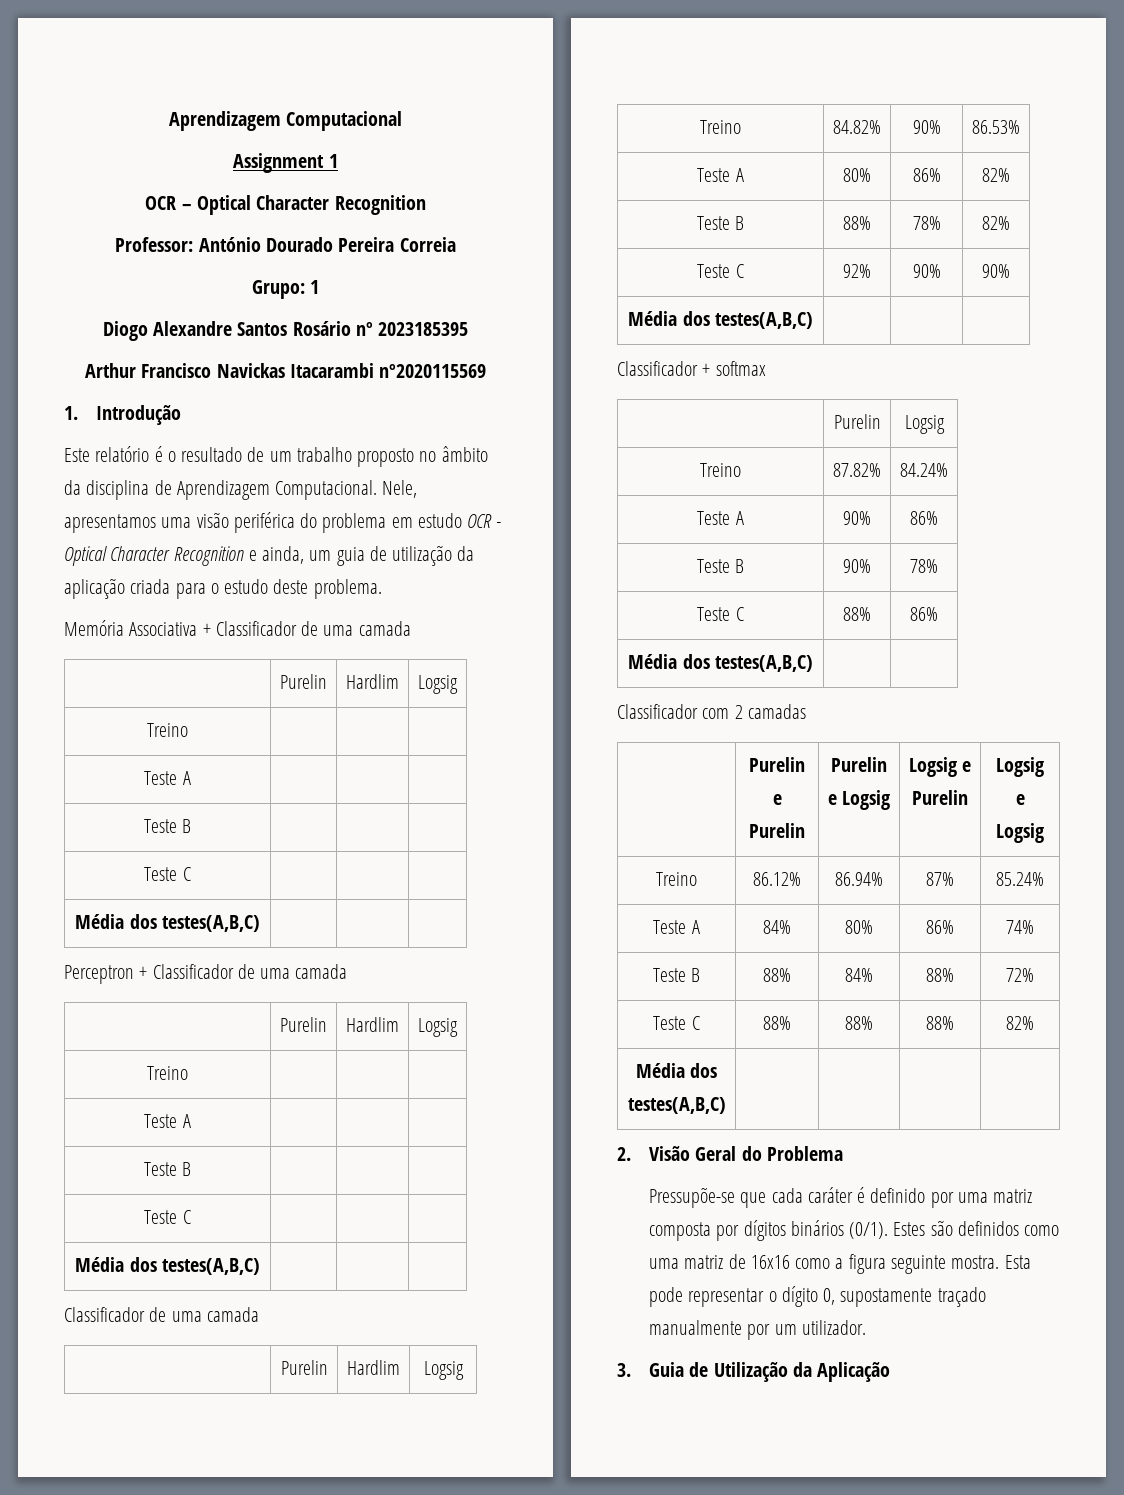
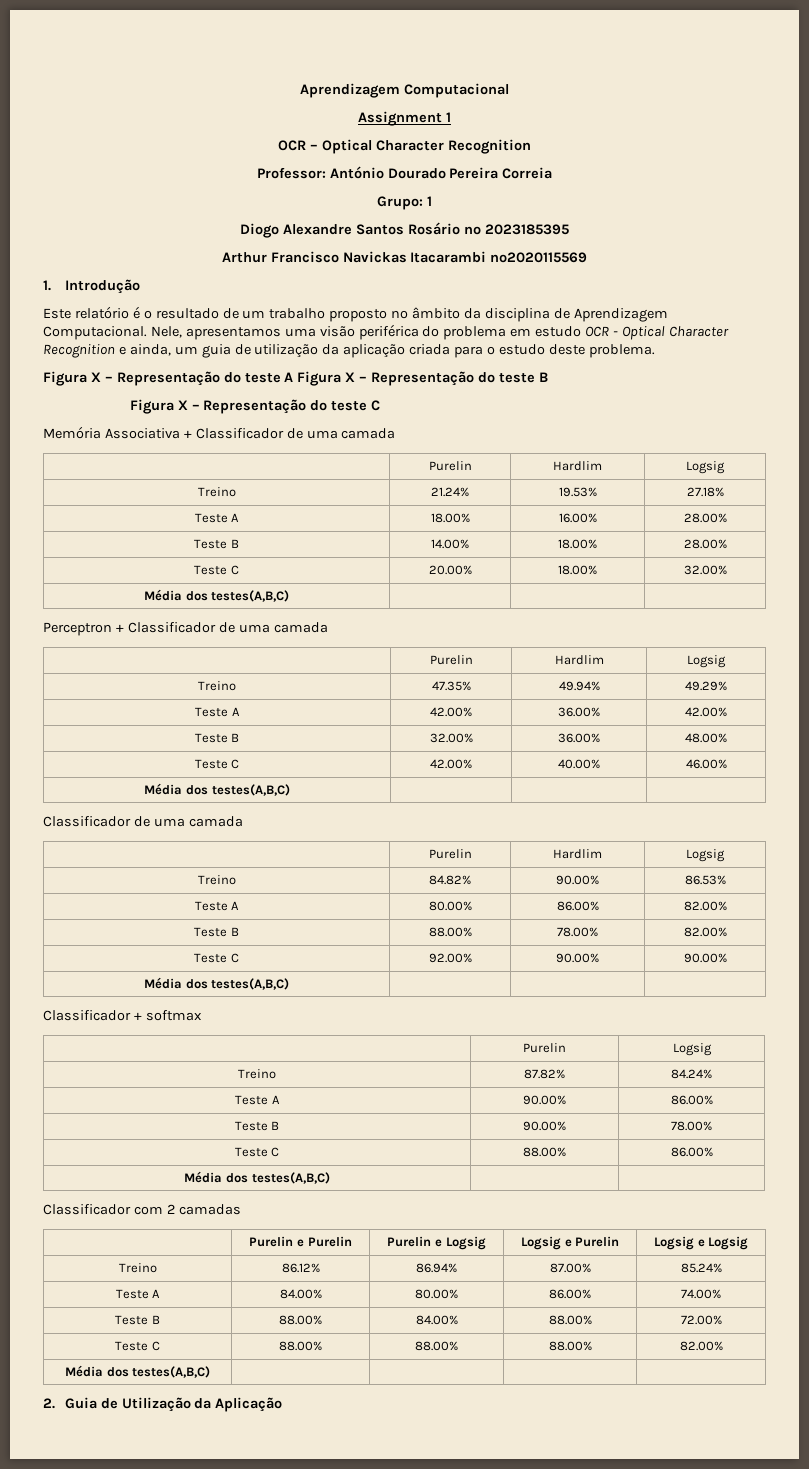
+ Figura X – Representação do teste A Figura X – Representação do teste B
+ Figura X – Representação do teste C
  Memória Associativa + Classificador de uma camada
  | Purelin | Hardlim | Logsig
- Treino | | |
- Teste A | | |
- Teste B | | |
- Teste C | | |
+ Treino | 21.24% | 19.53% | 27.18%
+ Teste A | 18.00% | 16.00% | 28.00%
+ Teste B | 14.00% | 18.00% | 28.00%
+ Teste C | 20.00% | 18.00% | 32.00%
  Perceptron + Classificador de uma camada
  | Purelin | Hardlim | Logsig
- Treino | | |
- Teste A | | |
- Teste B | | |
- Teste C | | |
+ Treino | 47.35% | 49.94% | 49.29%
+ Teste A | 42.00% | 36.00% | 42.00%
+ Teste B | 32.00% | 36.00% | 48.00%
+ Teste C | 42.00% | 40.00% | 46.00%
- Treino | 84.82% | 90% | 86.53%
+ Treino | 84.82% | 90.00% | 86.53%
- Teste A | 80% | 86% | 82%
- Teste B | 88% | 78% | 82%
- Teste C | 92% | 90% | 90%
+ Teste A | 80.00% | 86.00% | 82.00%
+ Teste B | 88.00% | 78.00% | 82.00%
+ Teste C | 92.00% | 90.00% | 90.00%
- Teste A | 90% | 86%
- Teste B | 90% | 78%
- Teste C | 88% | 86%
+ Teste A | 90.00% | 86.00%
+ Teste B | 90.00% | 78.00%
+ Teste C | 88.00% | 86.00%
- Treino | 86.12% | 86.94% | 87% | 85.24%
+ Treino | 86.12% | 86.94% | 87.00% | 85.24%
- Teste A | 84% | 80% | 86% | 74%
- Teste B | 88% | 84% | 88% | 72%
- Teste C | 88% | 88% | 88% | 82%
+ Teste A | 84.00% | 80.00% | 86.00% | 74.00%
+ Teste B | 88.00% | 84.00% | 88.00% | 72.00%
+ Teste C | 88.00% | 88.00% | 88.00% | 82.00%
  Média dos testes(A,B,C) | | | |
- 2. Visão Geral do Problema
- Pressupõe-se que cada caráter é definido por uma matriz composta por dígitos binários (0/1). Estes são definidos como uma matriz de 16x16 como a figura seguinte mostra. Esta pode representar o dígito 0, supostamente traçado manualmente por um utilizador.
- 3. Guia de Utilização da Aplicação
+ 2. Guia de Utilização da Aplicação

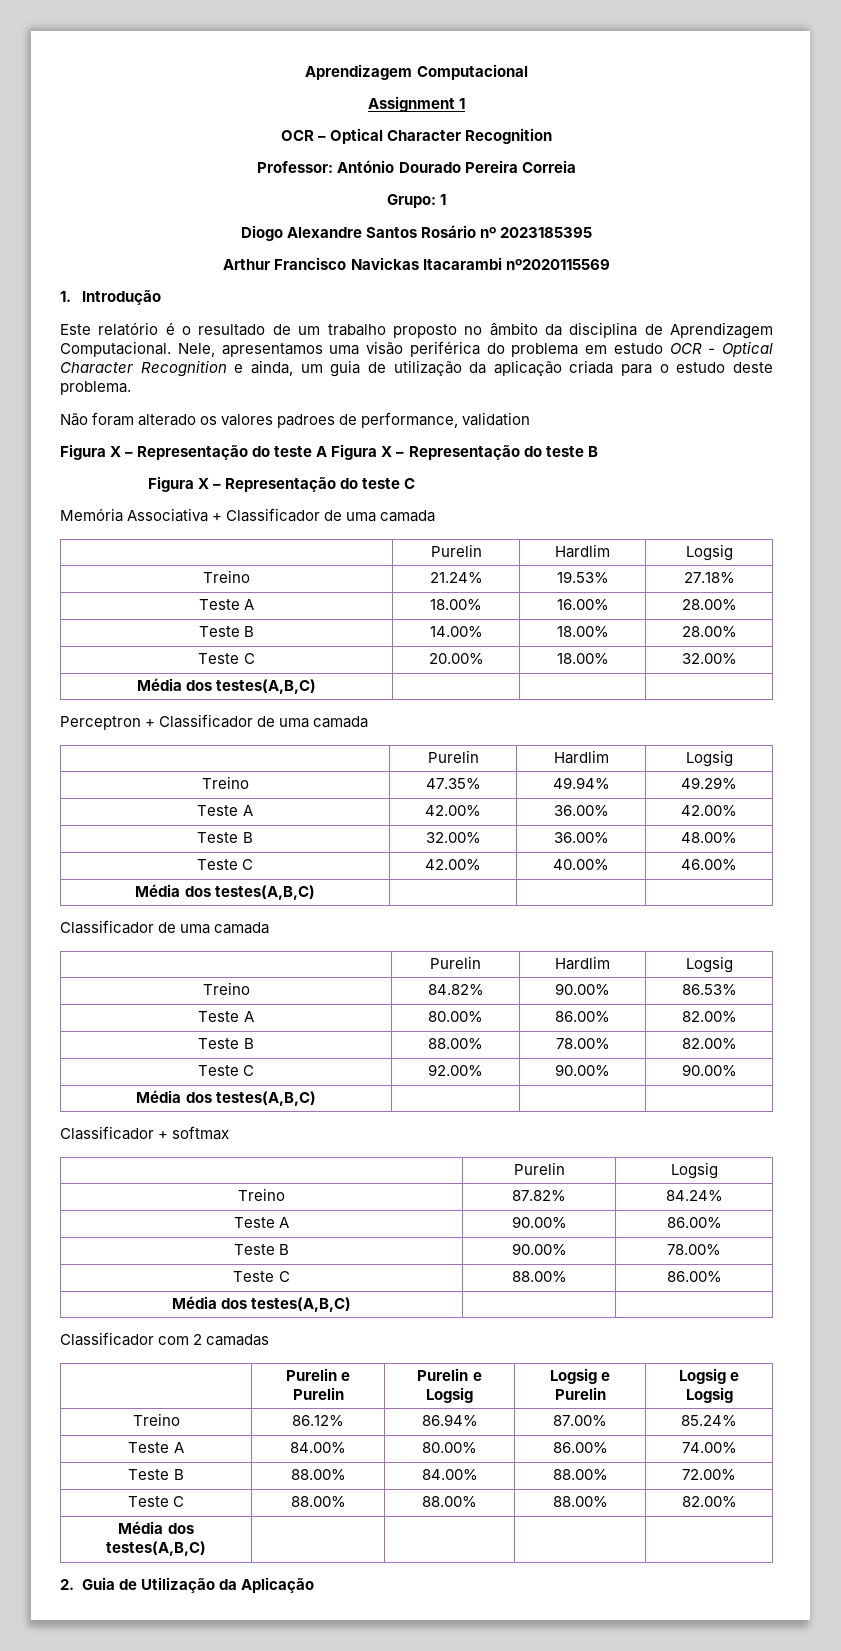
+ Não foram alterado os valores padroes de performance, validation

